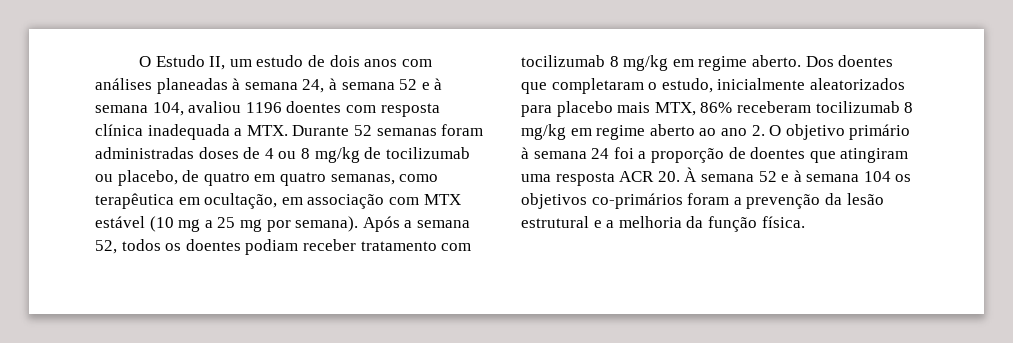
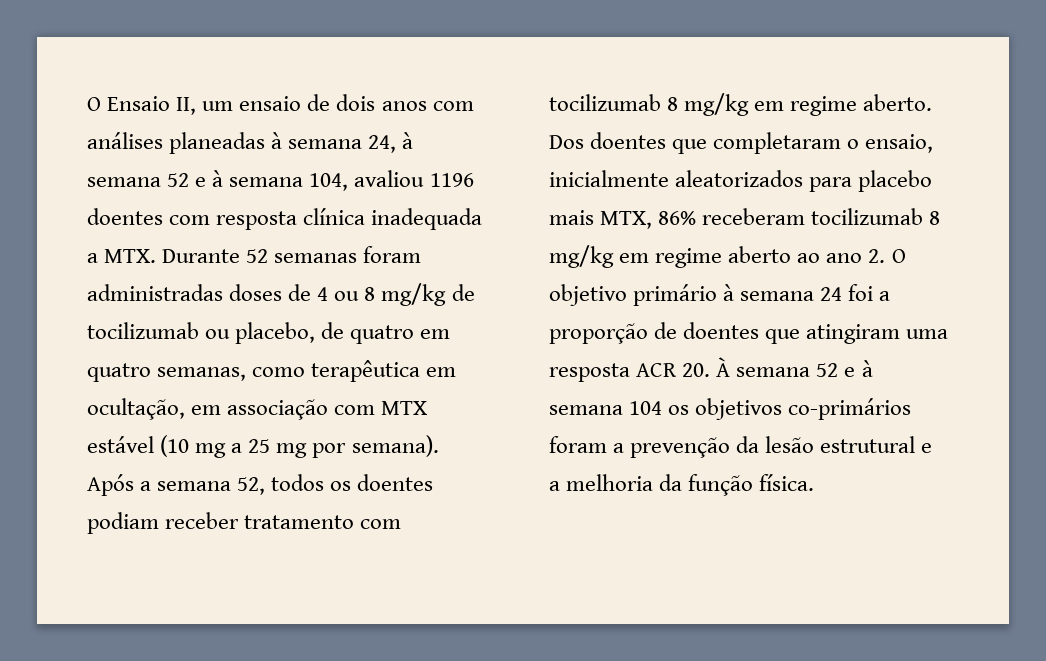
- O Estudo II, um estudo de dois anos com análises planeadas à semana 24, à semana 52 e à semana 104, avaliou 1196 doentes com resposta clínica inadequada a MTX. Durante 52 semanas foram administradas doses de 4 ou 8 mg/kg de tocilizumab ou placebo, de quatro em quatro semanas, como terapêutica em ocultação, em associação com MTX estável (10 mg a 25 mg por semana).
+ O Ensaio II, um ensaio de dois anos com análises planeadas à semana 24, à semana 52 e à semana 104, avaliou 1196 doentes com resposta clínica inadequada a MTX. Durante 52 semanas foram administradas doses de 4 ou 8 mg/kg de tocilizumab ou placebo, de quatro em quatro semanas, como terapêutica em ocultação, em associação com MTX estável (10 mg a 25 mg por semana).
- Dos doentes que completaram o estudo, inicialmente aleatorizados para placebo mais MTX, 86% receberam tocilizumab 8 mg/kg em regime aberto ao ano 2. O objetivo primário à semana 24 foi a proporção de doentes que atingiram uma resposta ACR 20. À semana 52 e à semana 104 os objetivos co-primários foram a prevenção da lesão estrutural e a melhoria da função física.
+ Dos doentes que completaram o ensaio, inicialmente aleatorizados para placebo mais MTX, 86% receberam tocilizumab 8 mg/kg em regime aberto ao ano 2. O objetivo primário à semana 24 foi a proporção de doentes que atingiram uma resposta ACR 20. À semana 52 e à semana 104 os objetivos co-primários foram a prevenção da lesão estrutural e a melhoria da função física.

